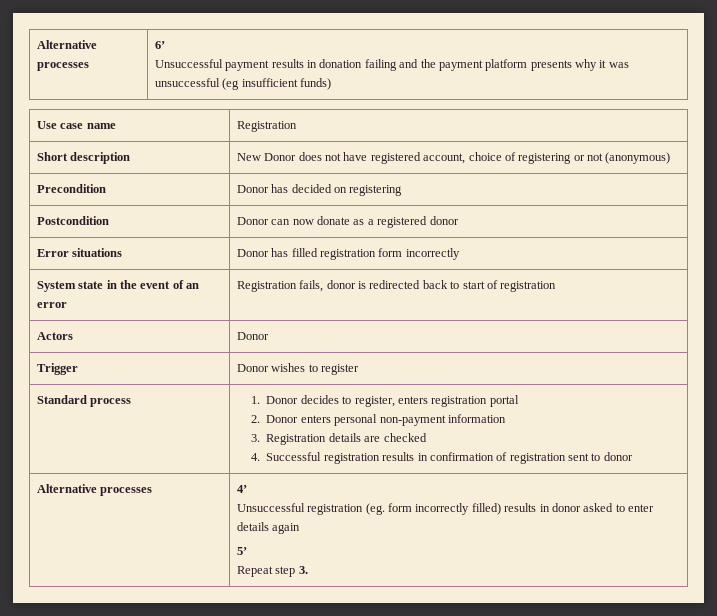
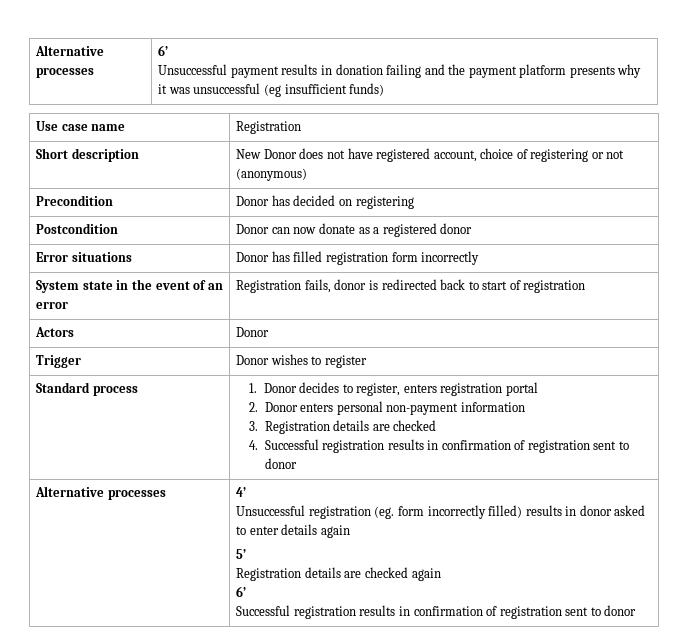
  Alternative processes | 4’
  Unsuccessful registration (eg. form incorrectly filled) results in donor asked to enter details again
  5’
- Repeat step 3.
+ Registration details are checked again
+ 6’
+ Successful registration results in confirmation of registration sent to donor

